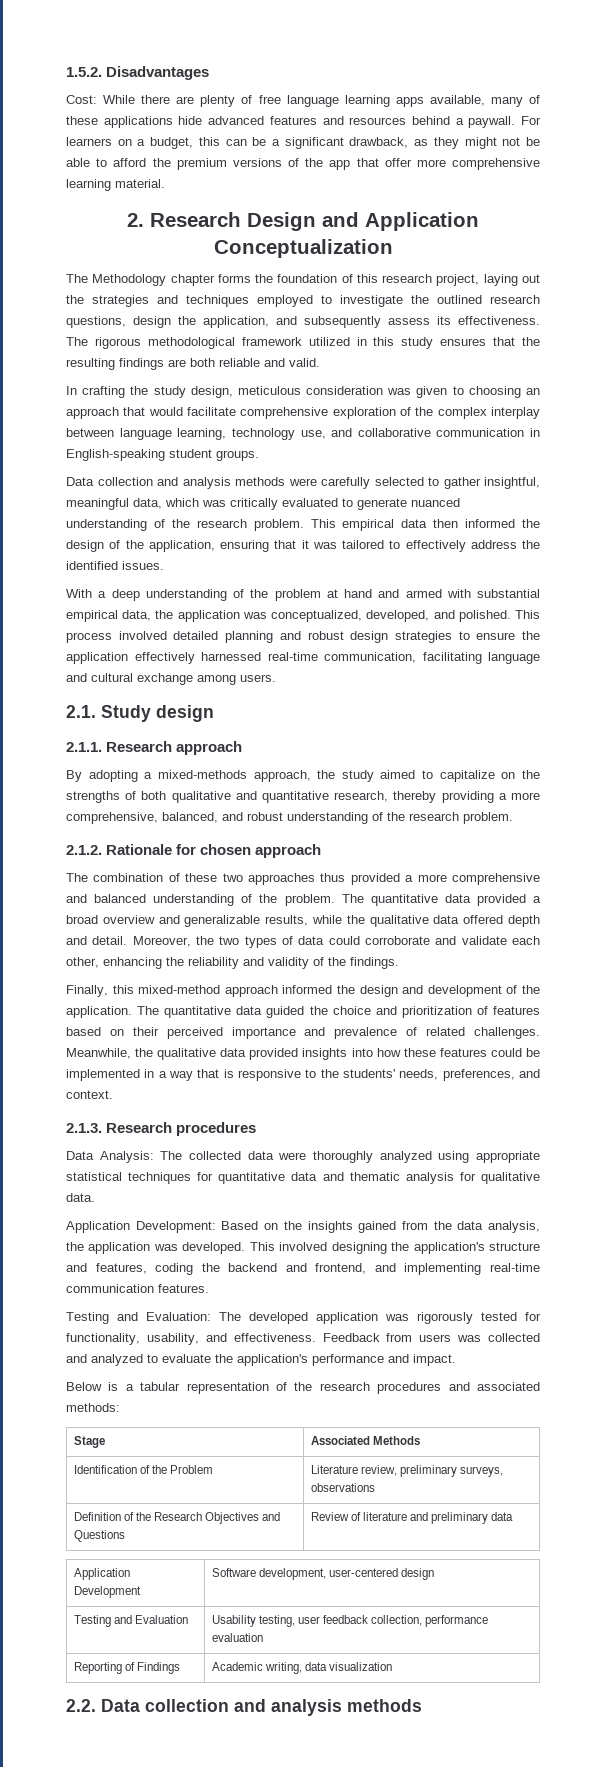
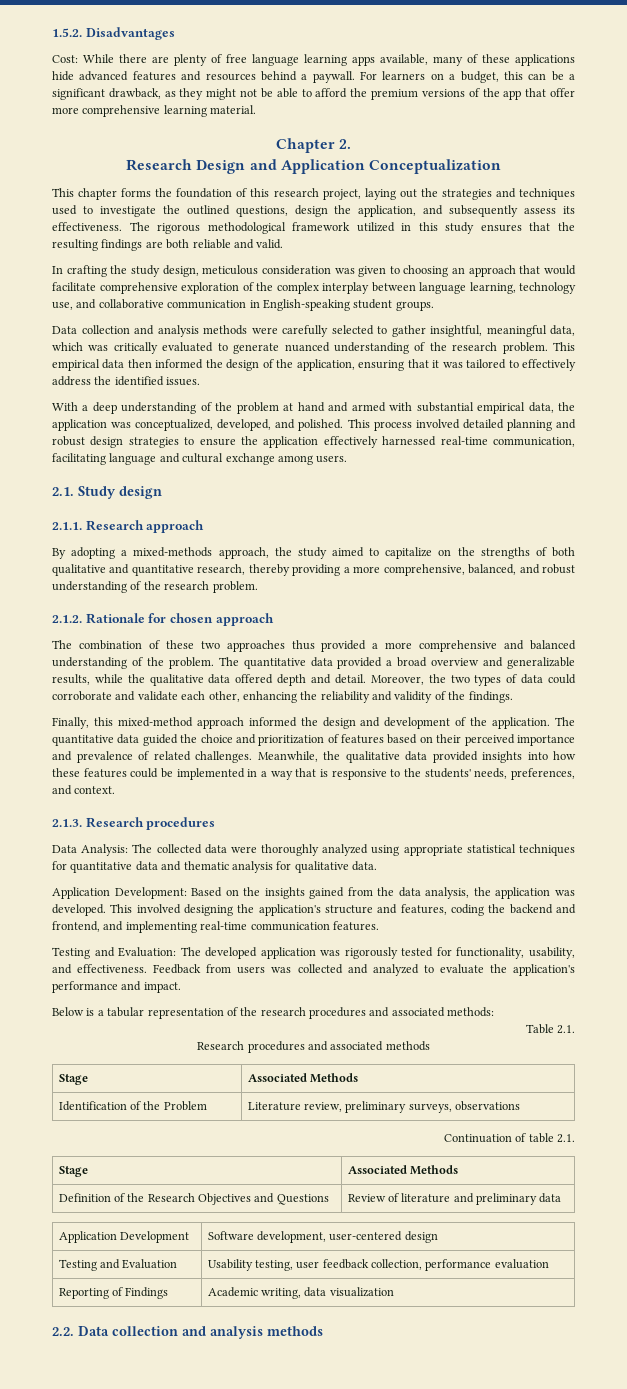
- 2. Research Design and Application Conceptualization
+ Chapter 2.
+ Research Design and Application Conceptualization
- The Methodology chapter forms the foundation of this research project, laying out the strategies and techniques employed to investigate the outlined research questions, design the application, and subsequently assess its effectiveness.
+ This chapter forms the foundation of this research project, laying out the strategies and techniques used to investigate the outlined questions, design the application, and subsequently assess its effectiveness.
+ Table 2.1.
+ Research procedures and associated methods
+ Continuation of table 2.1.
+ Stage | Associated Methods

